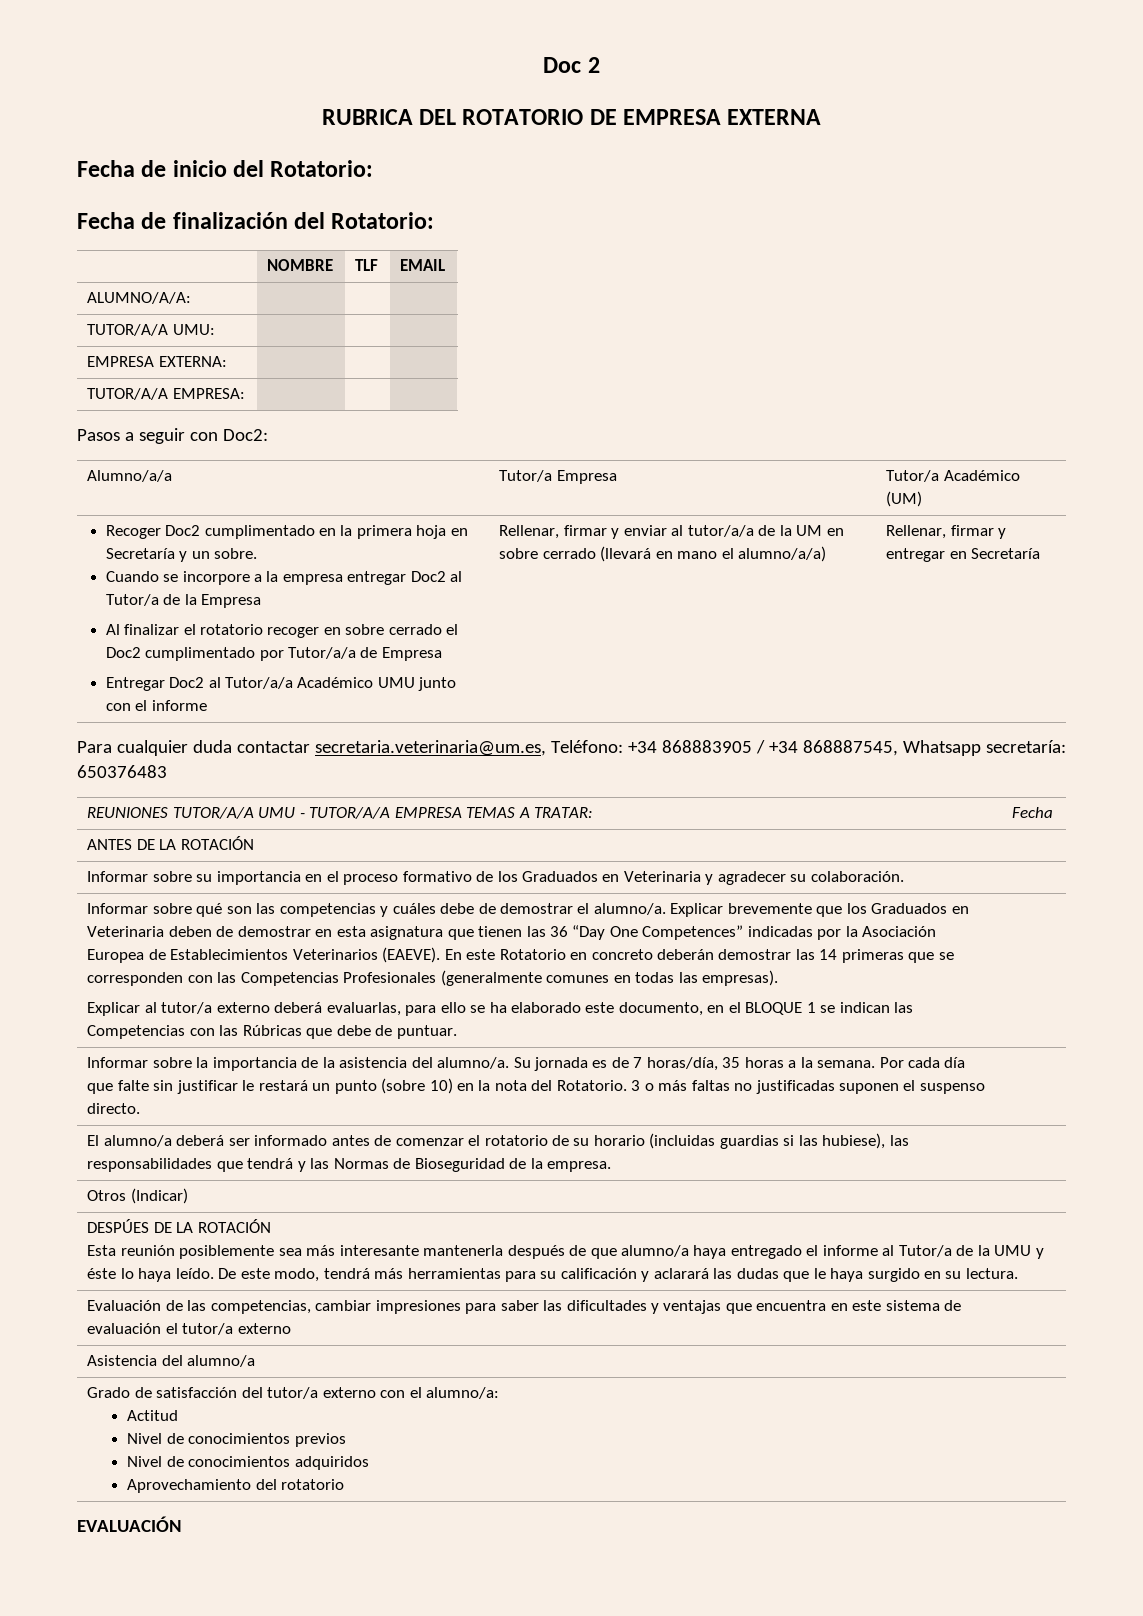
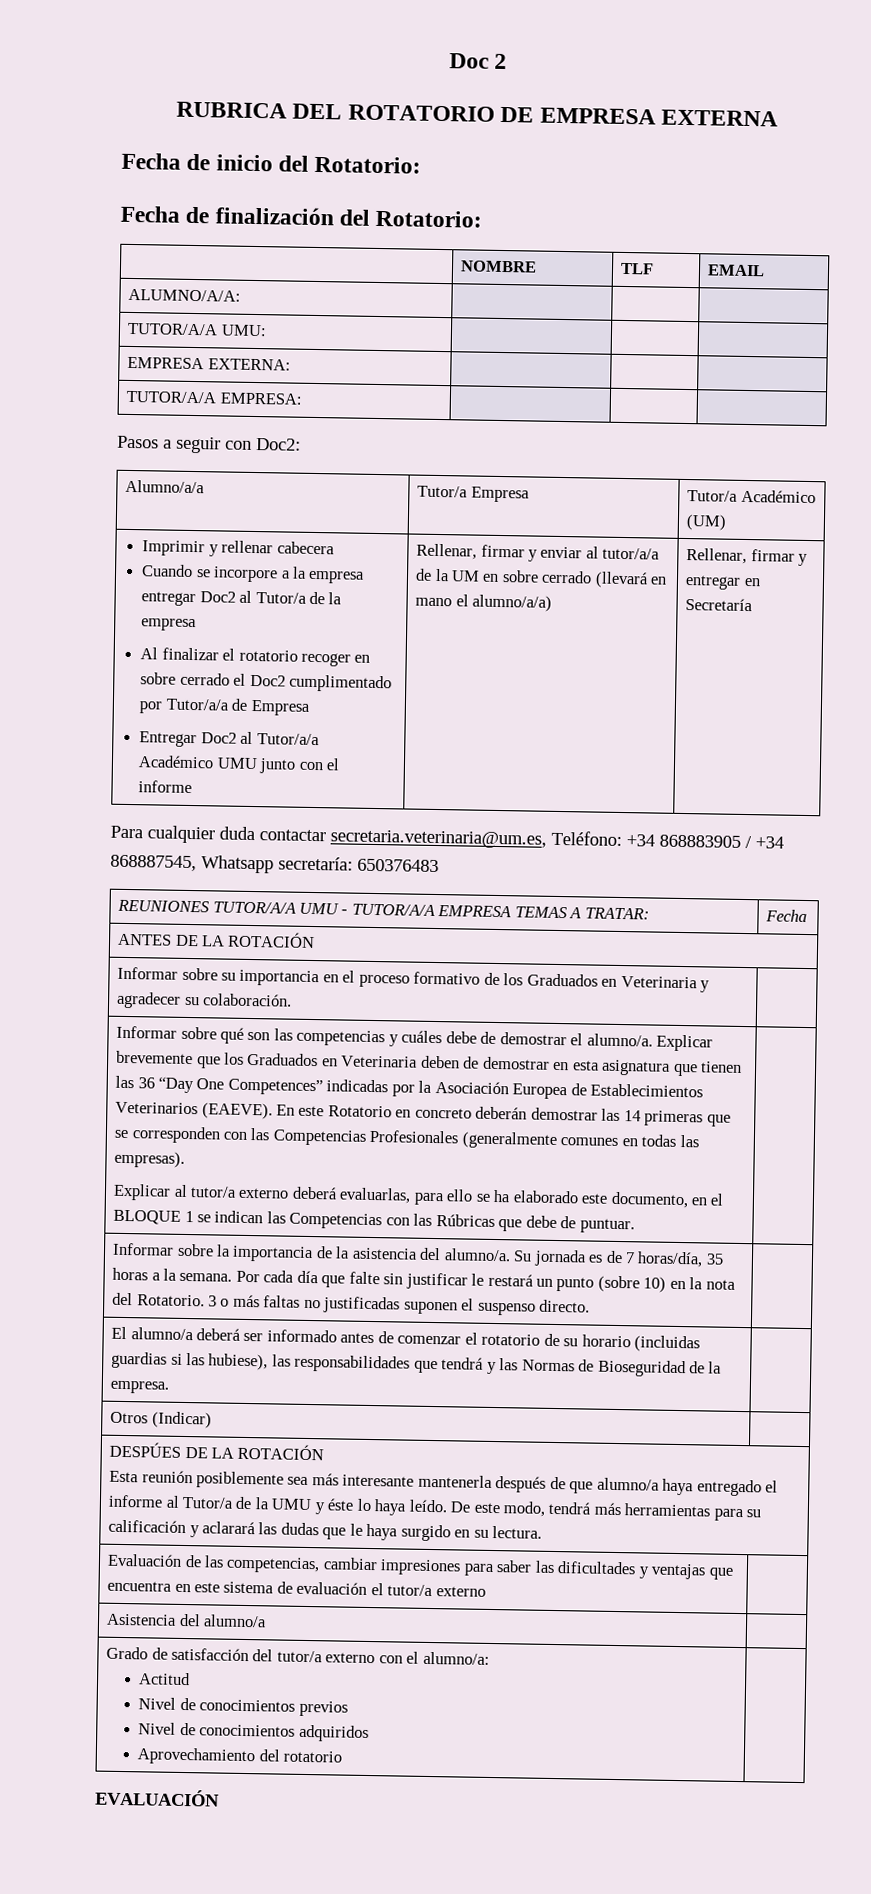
- Recoger Doc2 cumplimentado en la primera hoja en Secretaría y un sobre.
+ Imprimir y rellenar cabecera
- Cuando se incorpore a la empresa entregar Doc2 al Tutor/a de la Empresa
+ Cuando se incorpore a la empresa entregar Doc2 al Tutor/a de la empresa

